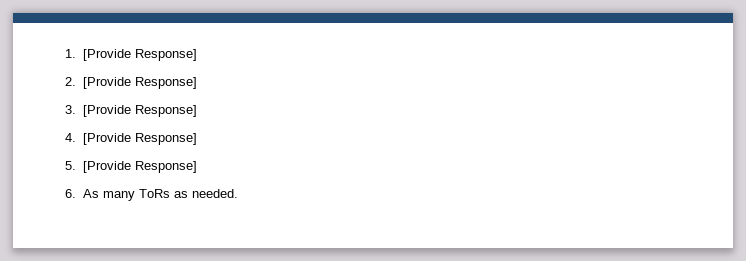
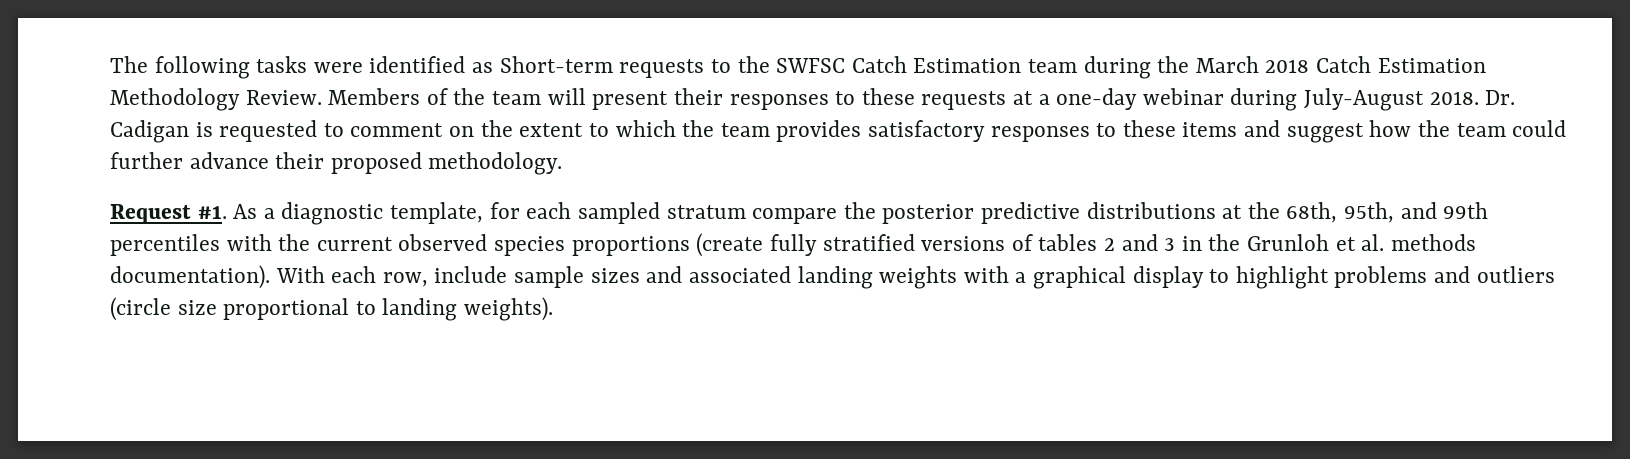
- 1. [Provide Response]
- 2. [Provide Response]
- 3. [Provide Response]
- 4. [Provide Response]
- 5. [Provide Response]
- 6. As many ToRs as needed.
+ The following tasks were identified as Short-term requests to the SWFSC Catch Estimation team during the March 2018 Catch Estimation Methodology Review. Members of the team will present their responses to these requests at a one-day webinar during July-August 2018. Dr. Cadigan is requested to comment on the extent to which the team provides satisfactory responses to these items and suggest how the team could further advance their proposed methodology.
+ Request #1. As a diagnostic template, for each sampled stratum compare the posterior predictive distributions at the 68th, 95th, and 99th percentiles with the current observed species proportions (create fully stratified versions of tables 2 and 3 in the Grunloh et al. methods documentation). With each row, include sample sizes and associated landing weights with a graphical display to highlight problems and outliers (circle size proportional to landing weights).

